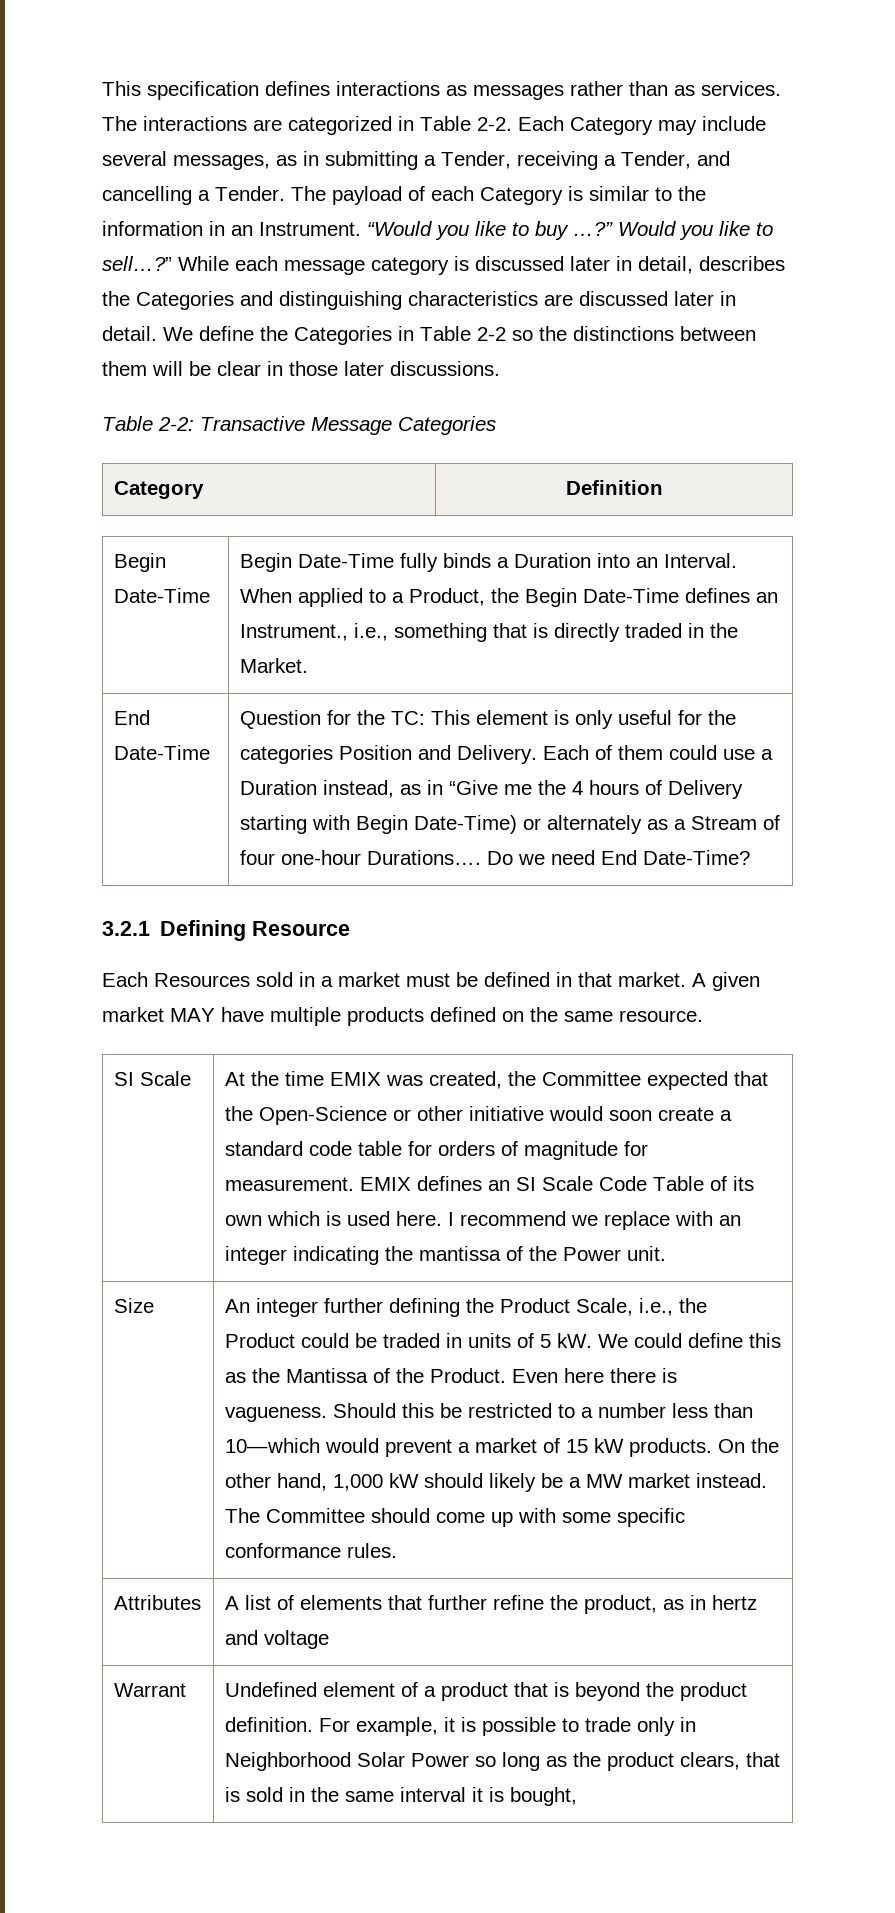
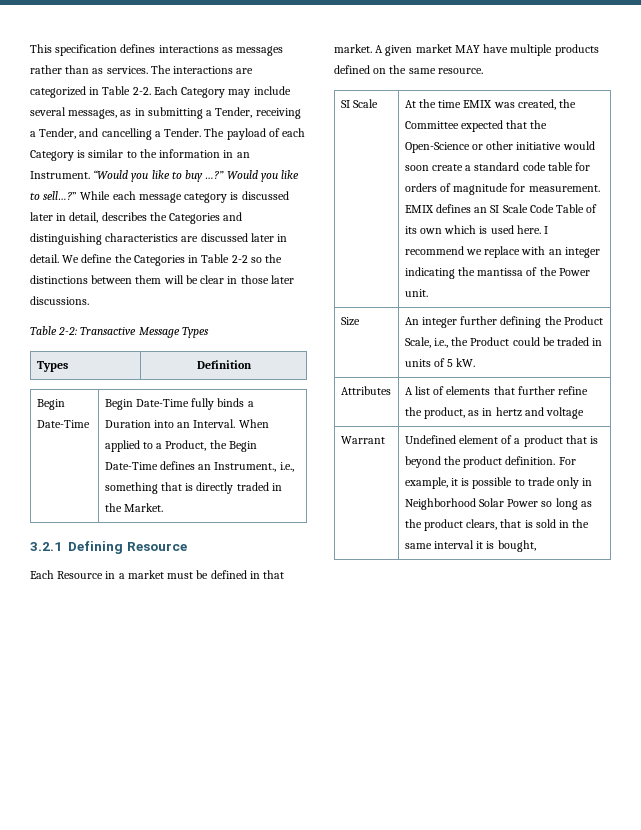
- Table 2-2: Transactive Message Categories
- Category | Definition
+ Table 2-2: Transactive Message Types
+ Types | Definition
- End Date-Time | Question for the TC: This element is only useful for the categories Position and Delivery. Each of them could use a Duration instead, as in “Give me the 4 hours of Delivery starting with Begin Date-Time) or alternately as a Stream of four one-hour Durations…. Do we need End Date-Time?
- Each Resources sold in a market must be defined in that market.
+ Each Resource in a market must be defined in that market.
- We could define this as the Mantissa of the Product. Even here there is vagueness. Should this be restricted to a number less than 10—which would prevent a market of 15 kW products. On the other hand, 1,000 kW should likely be a MW market instead. The Committee should come up with some specific conformance rules.

